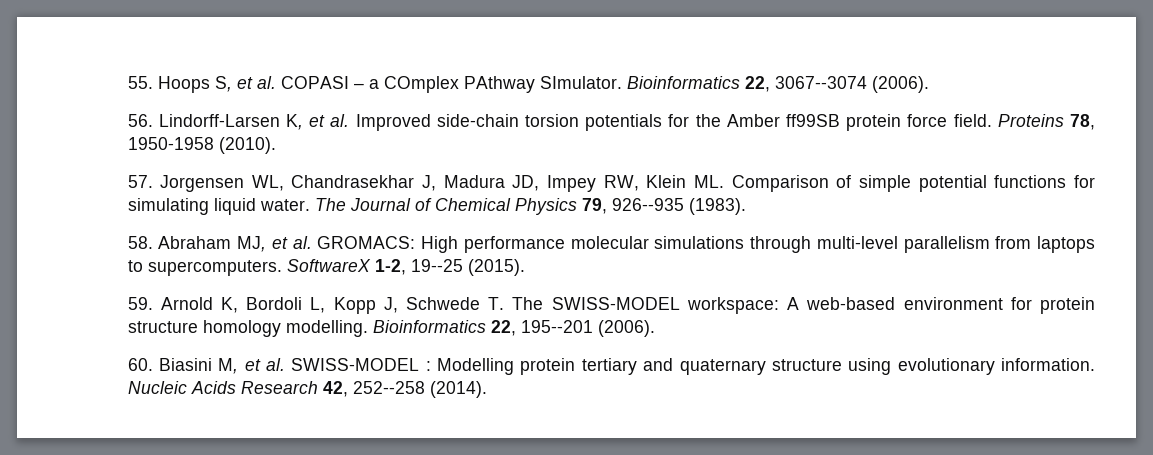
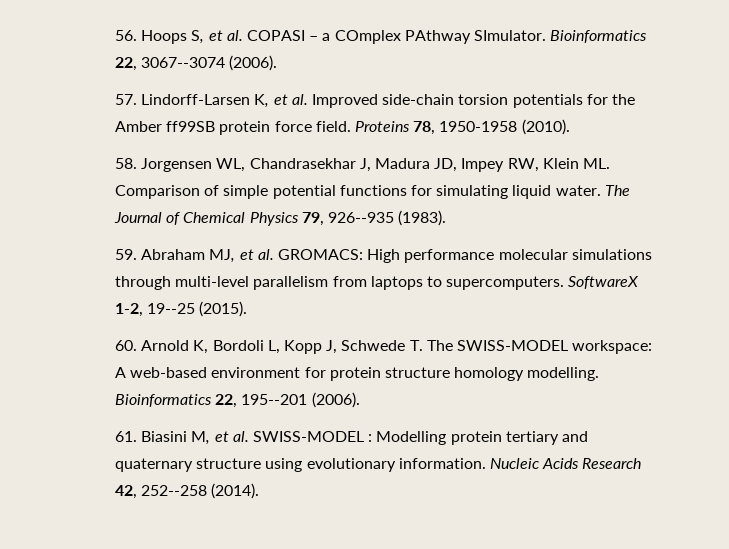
- 55. Hoops S, et al. COPASI – a COmplex PAthway SImulator.
+ 56. Hoops S, et al. COPASI – a COmplex PAthway SImulator.
- 56. Lindorff-Larsen K, et al. Improved side-chain torsion potentials for the Amber ff99SB protein force field.
+ 57. Lindorff-Larsen K, et al. Improved side-chain torsion potentials for the Amber ff99SB protein force field.
- 57. Jorgensen WL, Chandrasekhar J, Madura JD, Impey RW, Klein ML. Comparison of simple potential functions for simulating liquid water.
+ 58. Jorgensen WL, Chandrasekhar J, Madura JD, Impey RW, Klein ML. Comparison of simple potential functions for simulating liquid water.
- 58. Abraham MJ, et al. GROMACS: High performance molecular simulations through multi-level parallelism from laptops to supercomputers.
+ 59. Abraham MJ, et al. GROMACS: High performance molecular simulations through multi-level parallelism from laptops to supercomputers.
- 59. Arnold K, Bordoli L, Kopp J, Schwede T. The SWISS-MODEL workspace: A web-based environment for protein structure homology modelling.
+ 60. Arnold K, Bordoli L, Kopp J, Schwede T. The SWISS-MODEL workspace: A web-based environment for protein structure homology modelling.
- 60. Biasini M, et al. SWISS-MODEL : Modelling protein tertiary and quaternary structure using evolutionary information.
+ 61. Biasini M, et al. SWISS-MODEL : Modelling protein tertiary and quaternary structure using evolutionary information.

